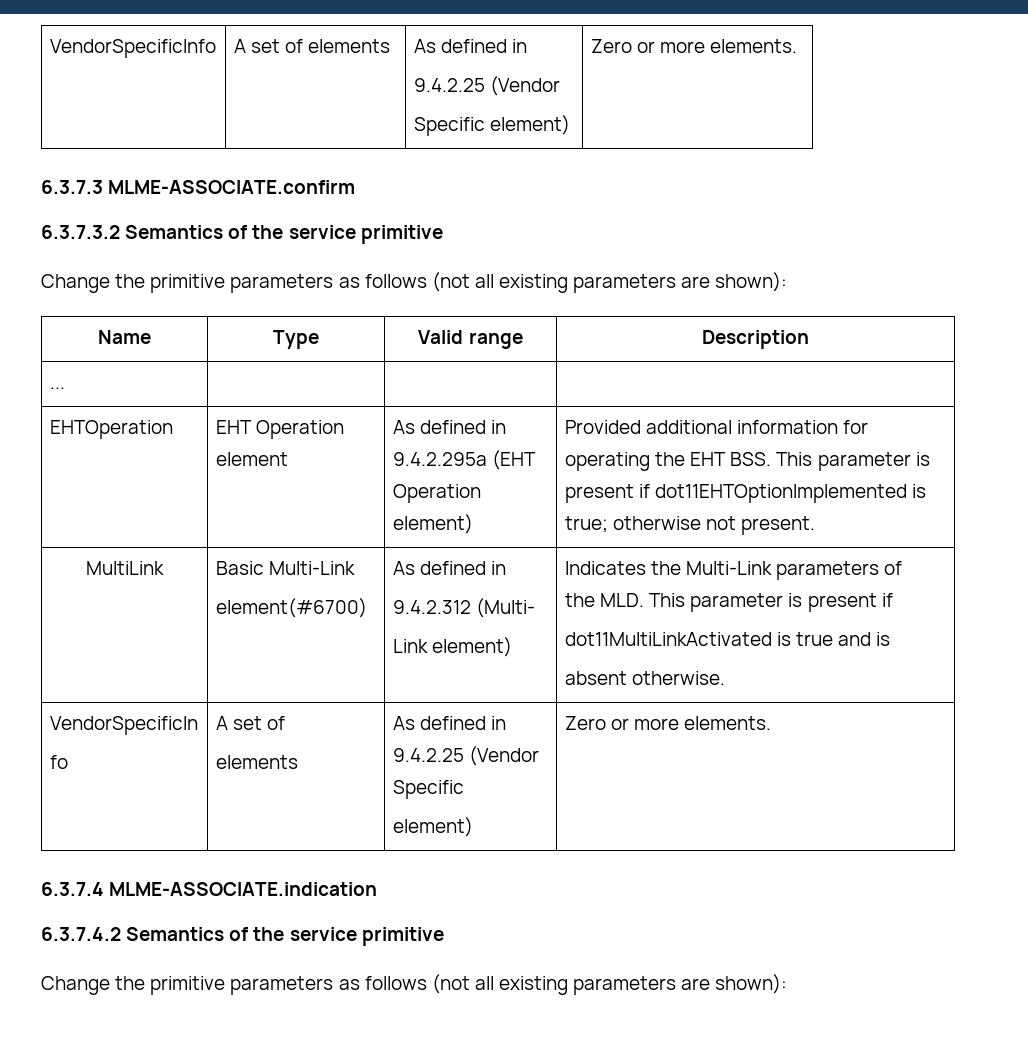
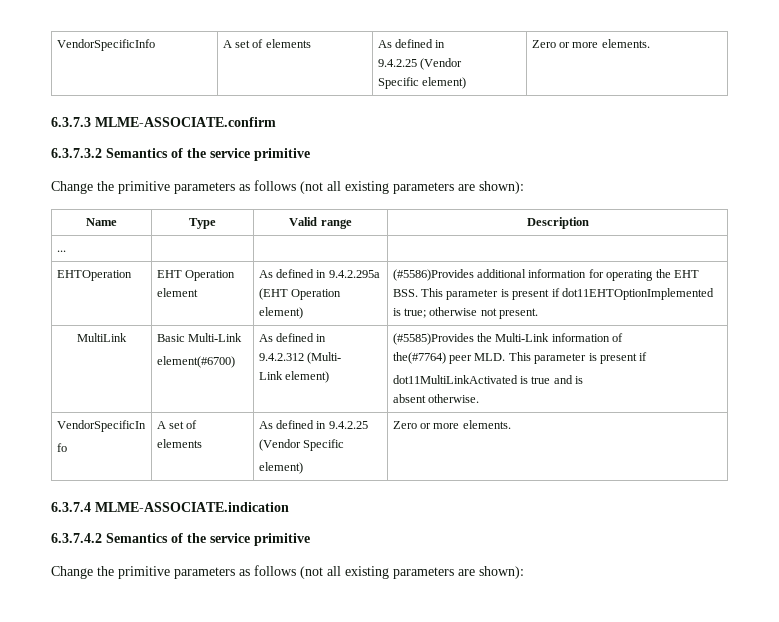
- EHTOperation | EHT Operation element | As defined in 9.4.2.295a (EHT Operation element) | Provided additional information for operating the EHT BSS. This parameter is present if dot11EHTOptionImplemented is true; otherwise not present.
+ EHTOperation | EHT Operation element | As defined in 9.4.2.295a (EHT Operation element) | (#5586)Provides additional information for operating the EHT BSS. This parameter is present if dot11EHTOptionImplemented is true; otherwise not present.
  MultiLink | Basic Multi-Link
  element(#6700) | As defined in
  9.4.2.312 (Multi-
- Link element) | Indicates the Multi-Link parameters of
- the MLD. This parameter is present if
+ Link element) | (#5585)Provides the Multi-Link information of
+ the(#7764) peer MLD. This parameter is present if

